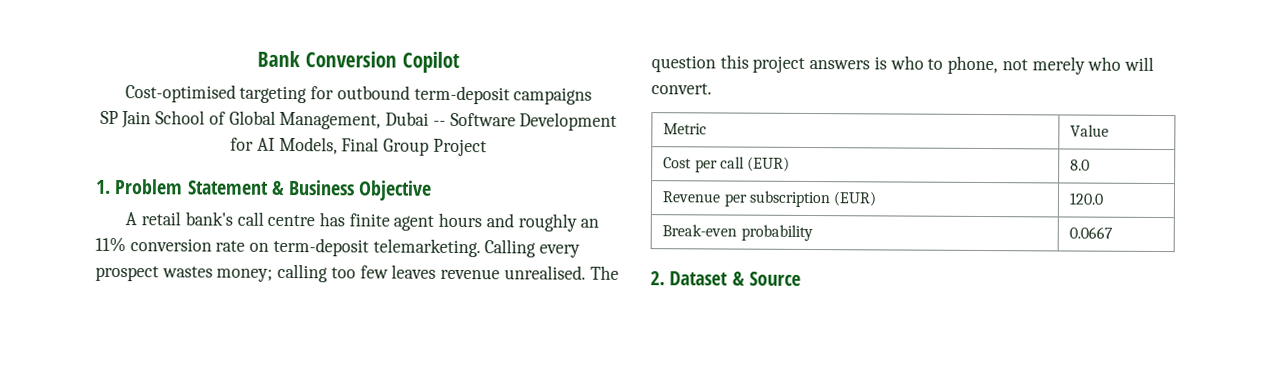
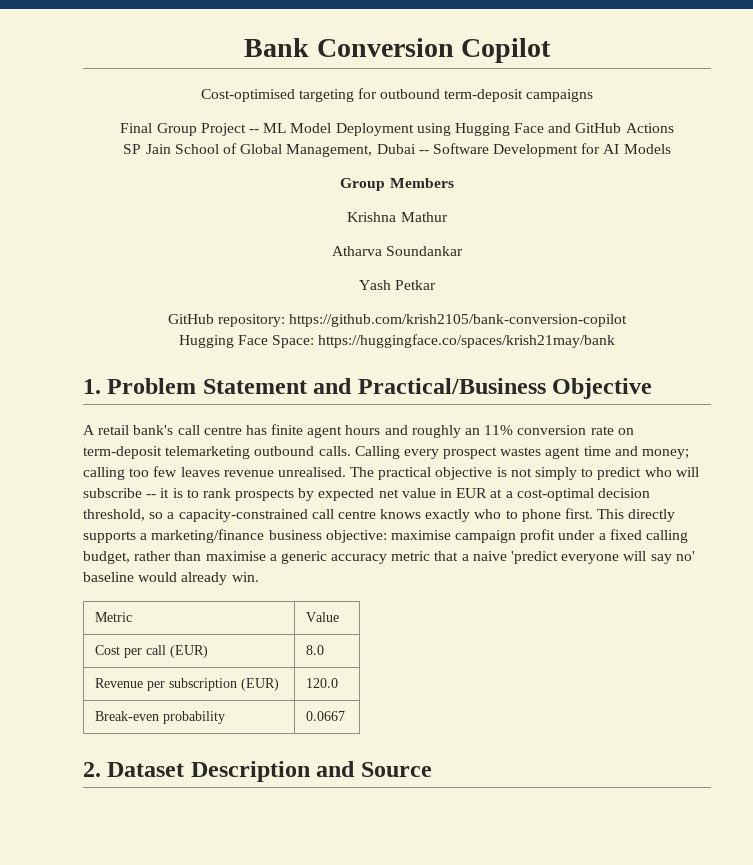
+ Final Group Project -- ML Model Deployment using Hugging Face and GitHub Actions
- SP Jain School of Global Management, Dubai -- Software Development for AI Models, Final Group Project
+ SP Jain School of Global Management, Dubai -- Software Development for AI Models
+ Group Members
+ Krishna Mathur
+ Atharva Soundankar
+ Yash Petkar
+ GitHub repository: https://github.com/krish2105/bank-conversion-copilot
+ Hugging Face Space: https://huggingface.co/spaces/krish21may/bank
- 1. Problem Statement & Business Objective
+ 1. Problem Statement and Practical/Business Objective
- A retail bank's call centre has finite agent hours and roughly an 11% conversion rate on term-deposit telemarketing.
+ A retail bank's call centre has finite agent hours and roughly an 11% conversion rate on term-deposit telemarketing outbound calls.
- Calling every prospect wastes money; calling too few leaves revenue unrealised.
+ Calling every prospect wastes agent time and money; calling too few leaves revenue unrealised.
- The question this project answers is who to phone, not merely who will convert.
+ The practical objective is not simply to predict who will subscribe -- it is to rank prospects by expected net value in EUR at a cost-optimal decision threshold, so a capacity-constrained call centre knows exactly who to phone first. This directly supports a marketing/finance business objective: maximise campaign profit under a fixed calling budget, rather than maximise a generic accuracy metric that a naive 'predict everyone will say no' baseline would already win.
- 2. Dataset & Source
+ 2. Dataset Description and Source

